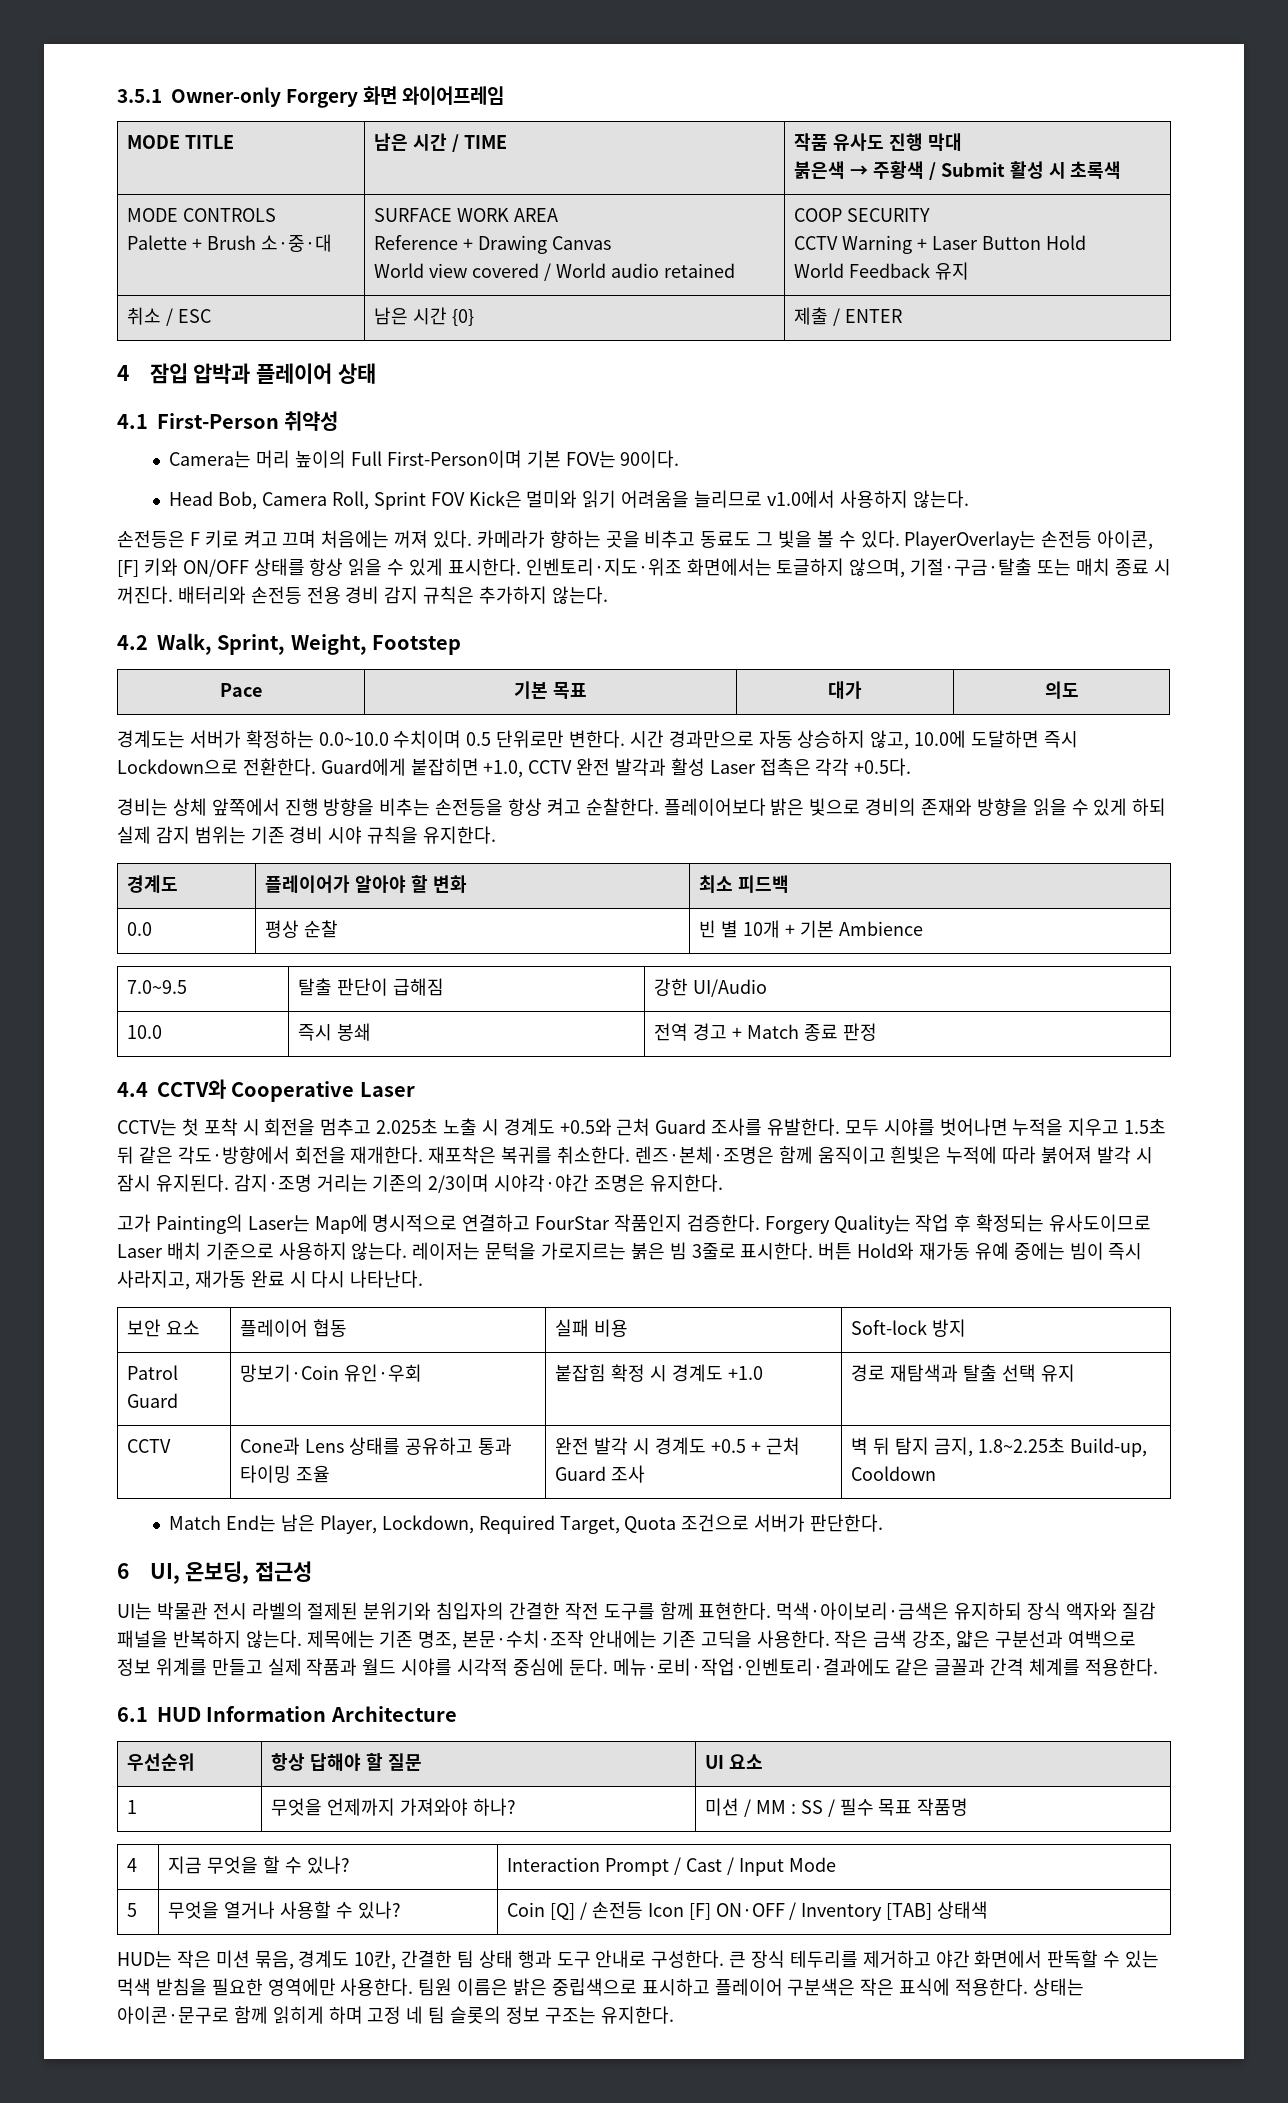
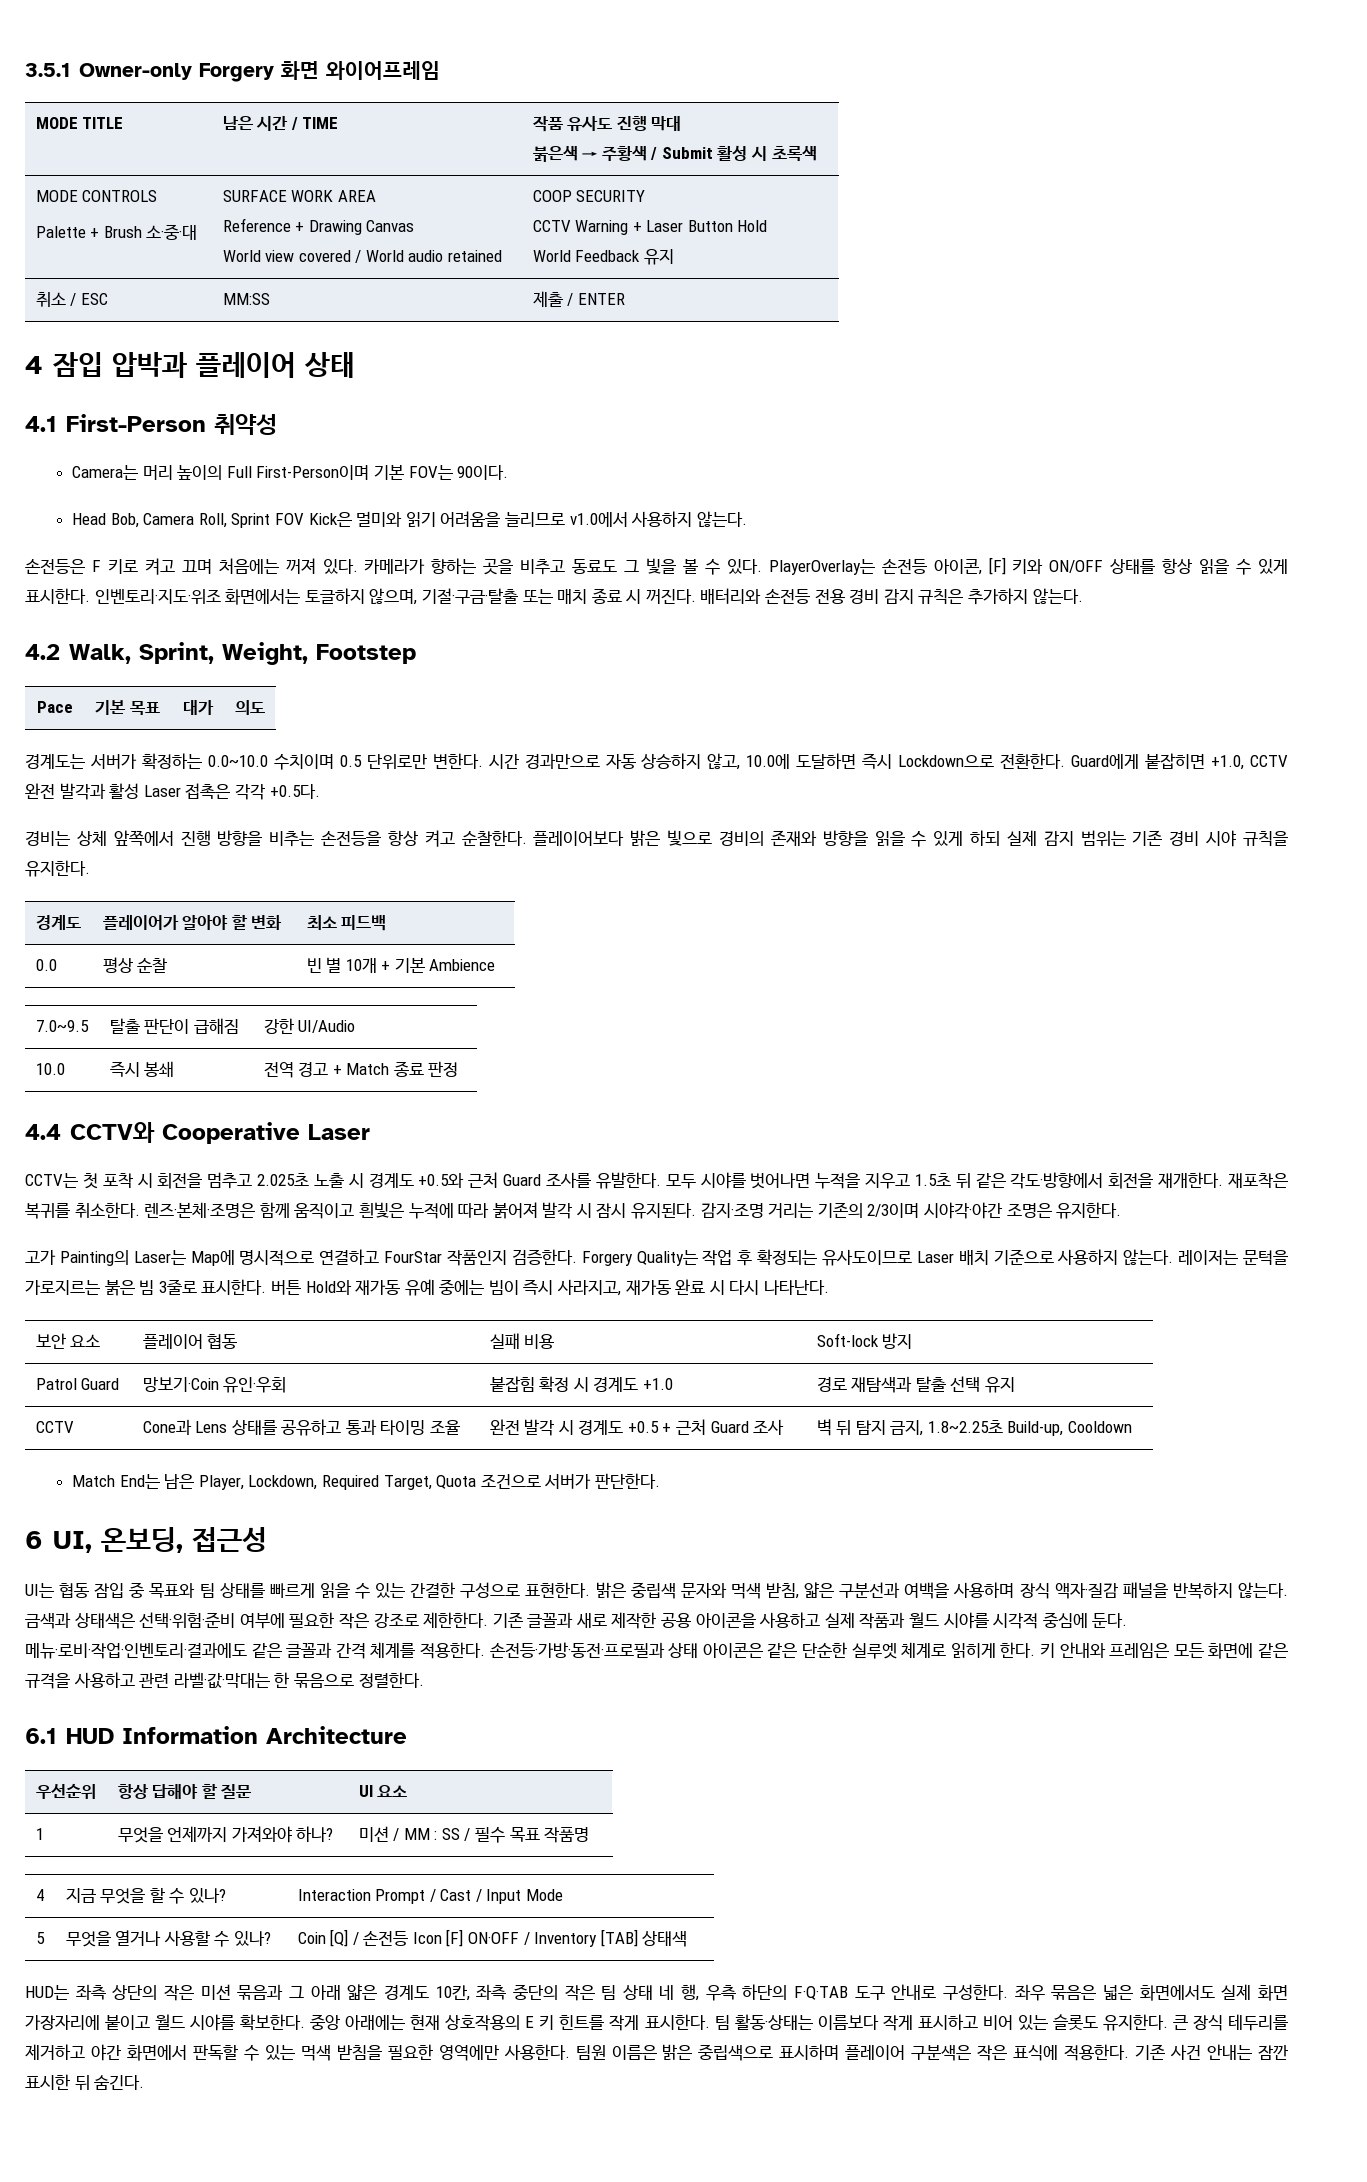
- 취소 / ESC | 남은 시간 {0} | 제출 / ENTER
+ 취소 / ESC | MM:SS | 제출 / ENTER
- UI는 박물관 전시 라벨의 절제된 분위기와 침입자의 간결한 작전 도구를 함께 표현한다. 먹색·아이보리·금색은 유지하되 장식 액자와 질감 패널을 반복하지 않는다. 제목에는 기존 명조, 본문·수치·조작 안내에는 기존 고딕을 사용한다. 작은 금색 강조, 얇은 구분선과 여백으로 정보 위계를 만들고 실제 작품과 월드 시야를 시각적 중심에 둔다.
+ UI는 협동 잠입 중 목표와 팀 상태를 빠르게 읽을 수 있는 간결한 구성으로 표현한다. 밝은 중립색 문자와 먹색 받침, 얇은 구분선과 여백을 사용하며 장식 액자·질감 패널을 반복하지 않는다. 금색과 상태색은 선택·위험·준비 여부에 필요한 작은 강조로 제한한다. 기존 글꼴과 새로 제작한 공용 아이콘을 사용하고 실제 작품과 월드 시야를 시각적 중심에 둔다.
+ 손전등·가방·동전·프로필과 상태 아이콘은 같은 단순한 실루엣 체계로 읽히게 한다. 키 안내와 프레임은 모든 화면에 같은 규격을 사용하고 관련 라벨·값·막대는 한 묶음으로 정렬한다.
- HUD는 작은 미션 묶음, 경계도 10칸, 간결한 팀 상태 행과 도구 안내로 구성한다.
+ HUD는 좌측 상단의 작은 미션 묶음과 그 아래 얇은 경계도 10칸, 좌측 중단의 작은 팀 상태 네 행, 우측 하단의 F·Q·TAB 도구 안내로 구성한다. 좌우 묶음은 넓은 화면에서도 실제 화면 가장자리에 붙이고 월드 시야를 확보한다. 중앙 아래에는 현재 상호작용의 E 키 힌트를 작게 표시한다. 팀 활동·상태는 이름보다 작게 표시하고 비어 있는 슬롯도 유지한다.
- 팀원 이름은 밝은 중립색으로 표시하고 플레이어 구분색은 작은 표식에 적용한다.
+ 팀원 이름은 밝은 중립색으로 표시하며 플레이어 구분색은 작은 표식에 적용한다.
- 상태는 아이콘·문구로 함께 읽히게 하며 고정 네 팀 슬롯의 정보 구조는 유지한다.
+ 기존 사건 안내는 잠깐 표시한 뒤 숨긴다.

